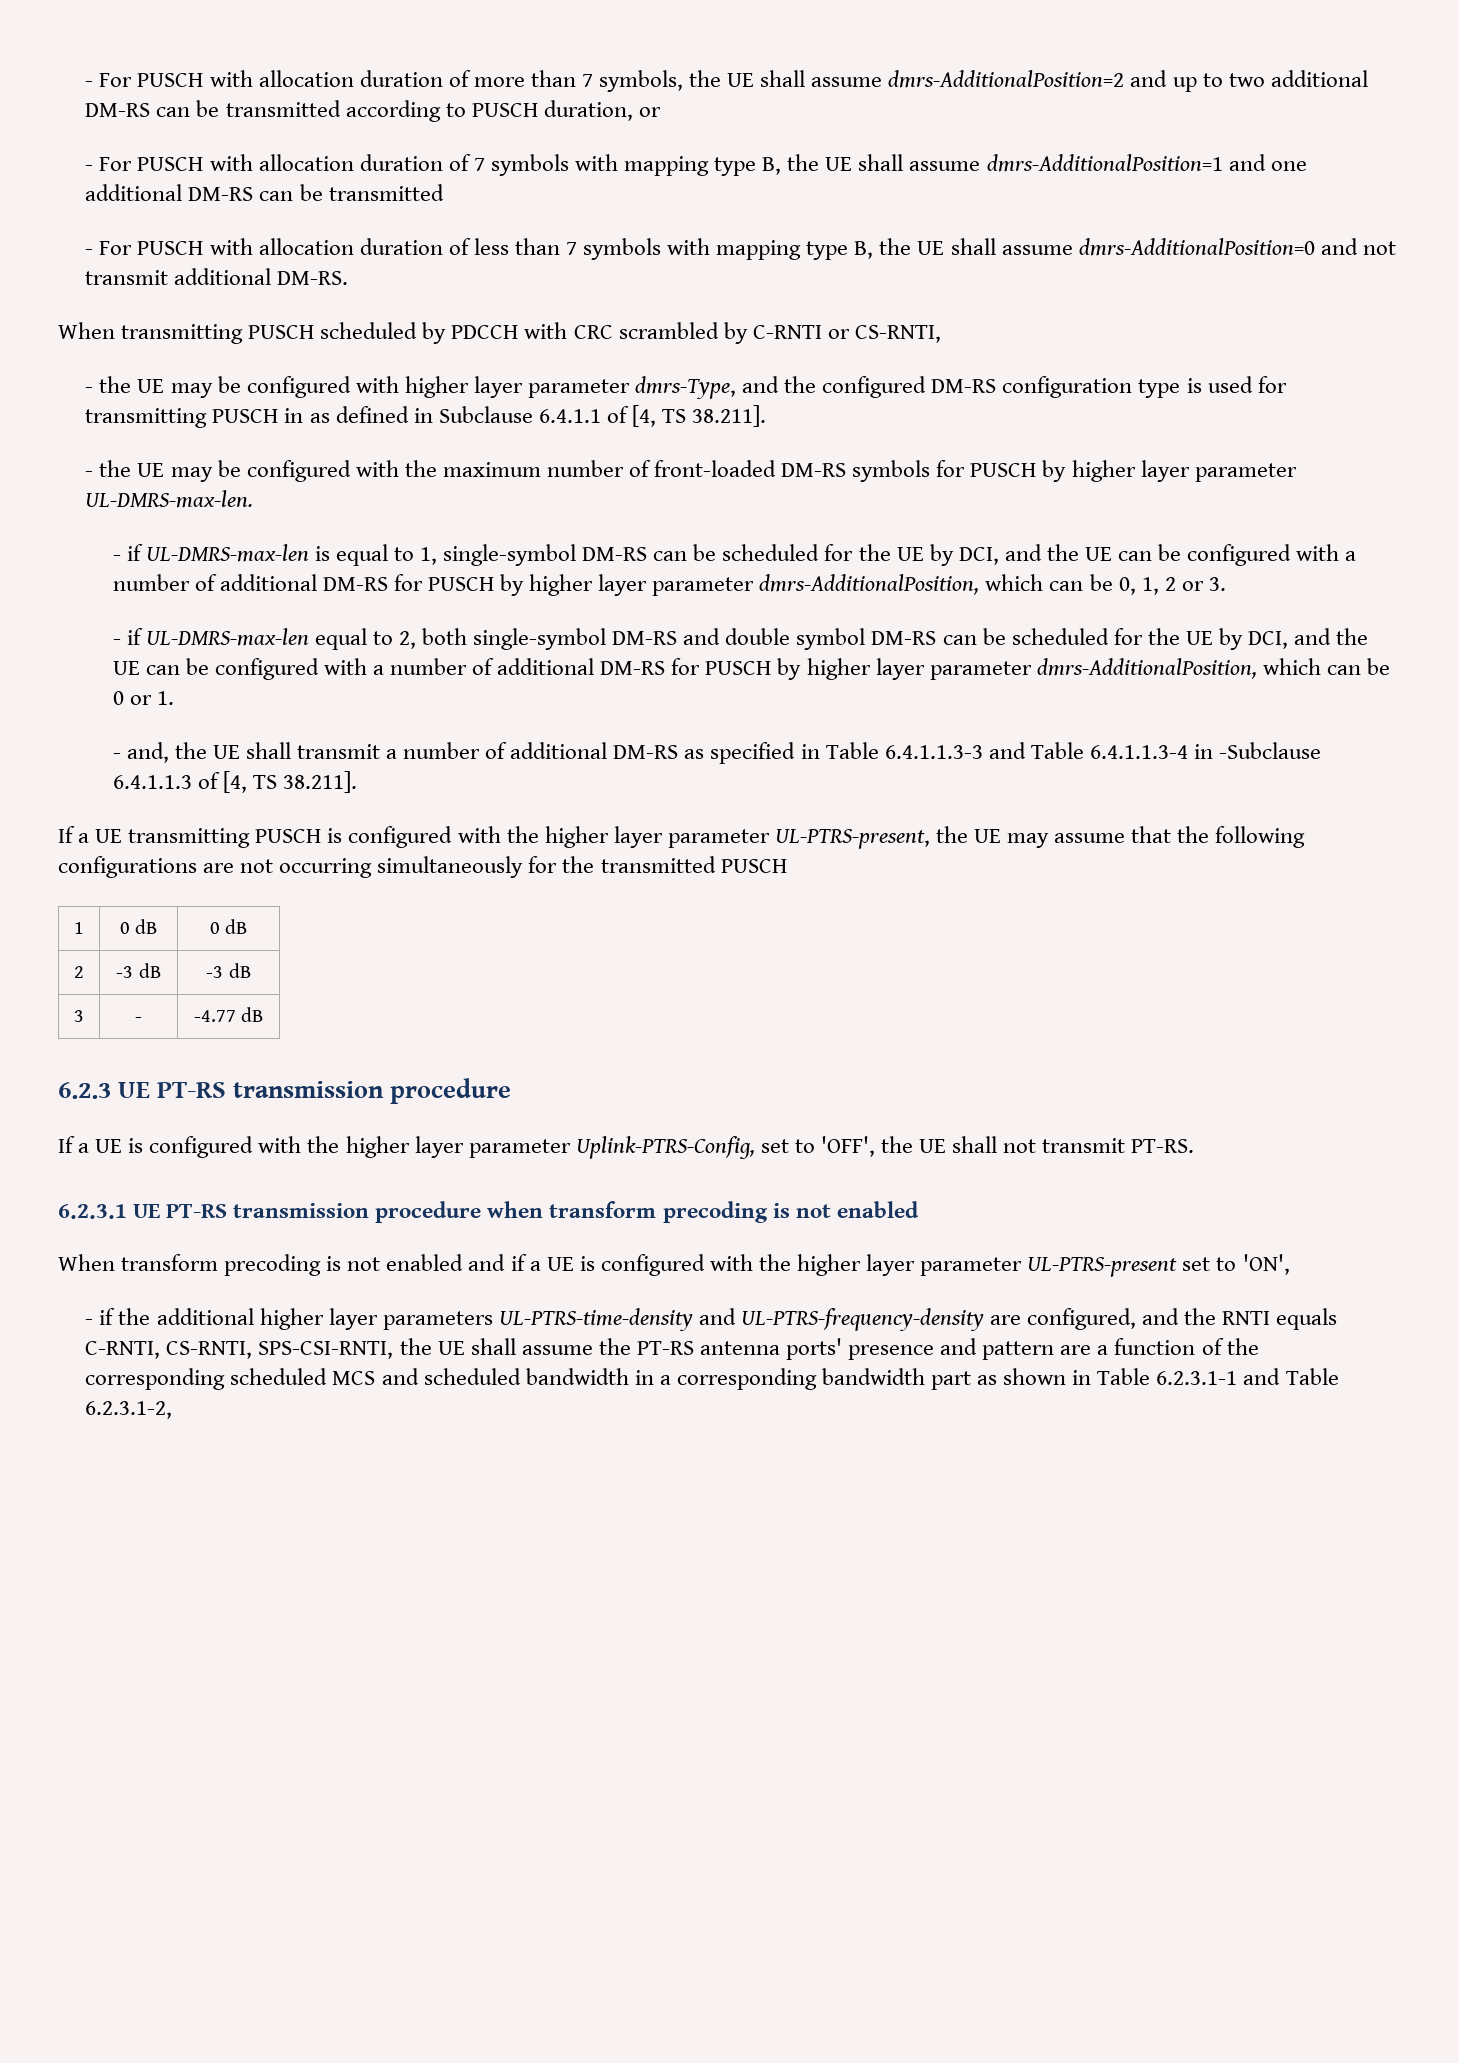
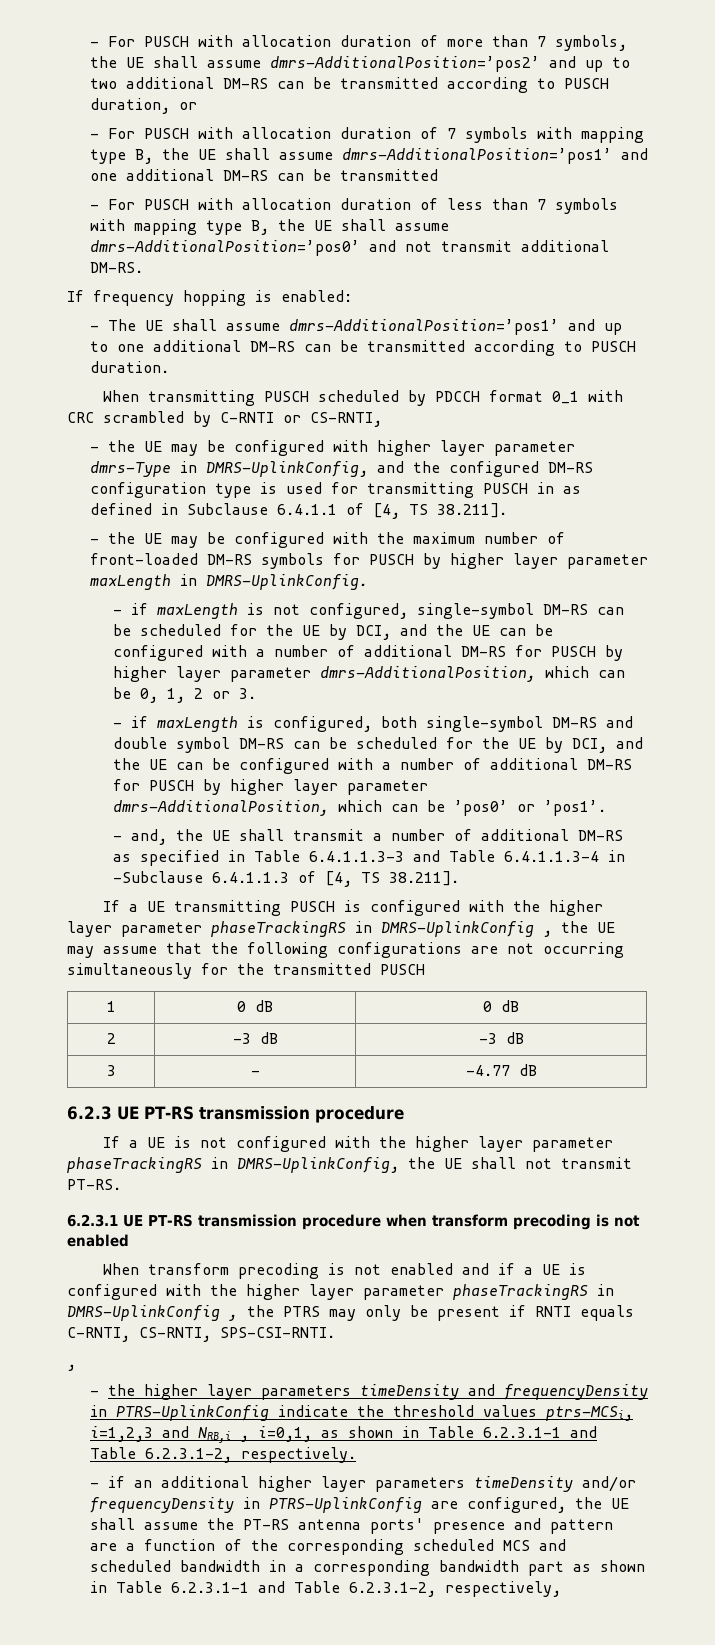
- - For PUSCH with allocation duration of more than 7 symbols, the UE shall assume dmrs-AdditionalPosition=2 and up to two additional DM-RS can be transmitted according to PUSCH duration, or
+ - For PUSCH with allocation duration of more than 7 symbols, the UE shall assume dmrs-AdditionalPosition=’pos2’ and up to two additional DM-RS can be transmitted according to PUSCH duration, or
- - For PUSCH with allocation duration of 7 symbols with mapping type B, the UE shall assume dmrs-AdditionalPosition=1 and one additional DM-RS can be transmitted
+ - For PUSCH with allocation duration of 7 symbols with mapping type B, the UE shall assume dmrs-AdditionalPosition=’pos1’ and one additional DM-RS can be transmitted
- - For PUSCH with allocation duration of less than 7 symbols with mapping type B, the UE shall assume dmrs-AdditionalPosition=0 and not transmit additional DM-RS.
+ - For PUSCH with allocation duration of less than 7 symbols with mapping type B, the UE shall assume dmrs-AdditionalPosition=’pos0’ and not transmit additional DM-RS.
+ If frequency hopping is enabled:
+ - The UE shall assume dmrs-AdditionalPosition=’pos1’ and up to one additional DM-RS can be transmitted according to PUSCH duration.
- When transmitting PUSCH scheduled by PDCCH with CRC scrambled by C-RNTI or CS-RNTI,
+ When transmitting PUSCH scheduled by PDCCH format 0_1 with CRC scrambled by C-RNTI or CS-RNTI,
- - the UE may be configured with higher layer parameter dmrs-Type, and the configured DM-RS configuration type is used for transmitting PUSCH in as defined in Subclause 6.4.1.1 of [4, TS 38.211].
+ - the UE may be configured with higher layer parameter dmrs-Type in DMRS-UplinkConfig, and the configured DM-RS configuration type is used for transmitting PUSCH in as defined in Subclause 6.4.1.1 of [4, TS 38.211].
- - the UE may be configured with the maximum number of front-loaded DM-RS symbols for PUSCH by higher layer parameter UL-DMRS-max-len.
- - if UL-DMRS-max-len is equal to 1, single-symbol DM-RS can be scheduled for the UE by DCI, and the UE can be configured with a number of additional DM-RS for PUSCH by higher layer parameter dmrs-AdditionalPosition, which can be 0, 1, 2 or 3.
+ - the UE may be configured with the maximum number of front-loaded DM-RS symbols for PUSCH by higher layer parameter maxLength in DMRS-UplinkConfig.
+ - if maxLength is not configured, single-symbol DM-RS can be scheduled for the UE by DCI, and the UE can be configured with a number of additional DM-RS for PUSCH by higher layer parameter dmrs-AdditionalPosition, which can be 0, 1, 2 or 3.
- - if UL-DMRS-max-len equal to 2, both single-symbol DM-RS and double symbol DM-RS can be scheduled for the UE by DCI, and the UE can be configured with a number of additional DM-RS for PUSCH by higher layer parameter dmrs-AdditionalPosition, which can be 0 or 1.
+ - if maxLength is configured, both single-symbol DM-RS and double symbol DM-RS can be scheduled for the UE by DCI, and the UE can be configured with a number of additional DM-RS for PUSCH by higher layer parameter dmrs-AdditionalPosition, which can be ’pos0’ or ’pos1’.
- If a UE transmitting PUSCH is configured with the higher layer parameter UL-PTRS-present, the UE may assume that the following configurations are not occurring simultaneously for the transmitted PUSCH
+ If a UE transmitting PUSCH is configured with the higher layer parameter phaseTrackingRS in DMRS-UplinkConfig , the UE may assume that the following configurations are not occurring simultaneously for the transmitted PUSCH
- If a UE is configured with the higher layer parameter Uplink-PTRS-Config, set to 'OFF', the UE shall not transmit PT-RS.
+ If a UE is not configured with the higher layer parameter phaseTrackingRS in DMRS-UplinkConfig, the UE shall not transmit PT-RS.
- When transform precoding is not enabled and if a UE is configured with the higher layer parameter UL-PTRS-present set to 'ON',
- - if the additional higher layer parameters UL-PTRS-time-density and UL-PTRS-frequency-density are configured, and the RNTI equals C-RNTI, CS-RNTI, SPS-CSI-RNTI, the UE shall assume the PT-RS antenna ports' presence and pattern are a function of the corresponding scheduled MCS and scheduled bandwidth in a corresponding bandwidth part as shown in Table 6.2.3.1-1 and Table 6.2.3.1-2,
+ When transform precoding is not enabled and if a UE is configured with the higher layer parameter phaseTrackingRS in DMRS-UplinkConfig , the PTRS may only be present if RNTI equals C-RNTI, CS-RNTI, SPS-CSI-RNTI.
+ ,
+ - the higher layer parameters timeDensity and frequencyDensity in PTRS-UplinkConfig indicate the threshold values ptrs-MCSi, i=1,2,3 and NRB,i , i=0,1, as shown in Table 6.2.3.1-1 and Table 6.2.3.1-2, respectively.
+ - if an additional higher layer parameters timeDensity and/or frequencyDensity in PTRS-UplinkConfig are configured, the UE shall assume the PT-RS antenna ports' presence and pattern are a function of the corresponding scheduled MCS and scheduled bandwidth in a corresponding bandwidth part as shown in Table 6.2.3.1-1 and Table 6.2.3.1-2, respectively,

